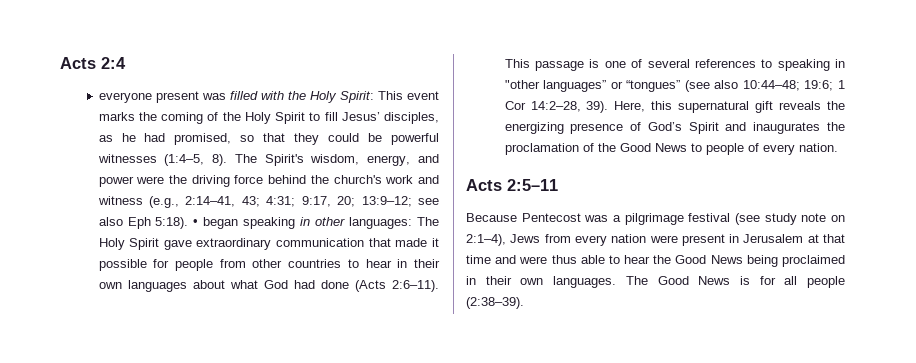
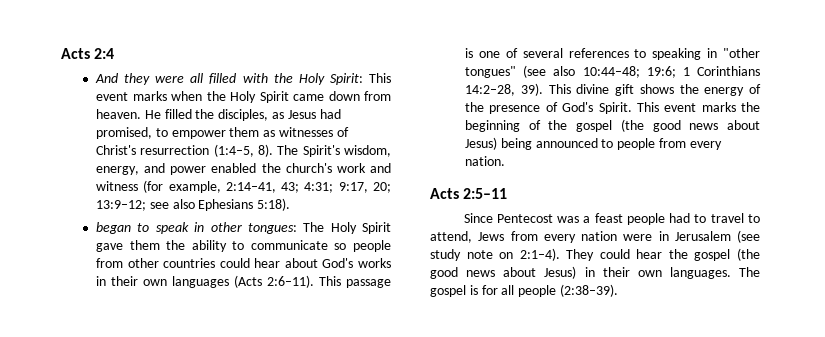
- everyone present was filled with the Holy Spirit: This event marks the coming of the Holy Spirit to fill Jesus’ disciples, as he had promised, so that they could be powerful witnesses (1:4–5, 8).
+ And they were all filled with the Holy Spirit: This event marks when the Holy Spirit came down from heaven. He filled the disciples, as Jesus had promised, to empower them as witnesses of Christ's resurrection (1:4–5, 8).
- The Spirit's wisdom, energy, and power were the driving force behind the church's work and witness (e.g., 2:14–41, 43; 4:31; 9:17, 20; 13:9–12; see also Eph 5:18). • began speaking in other languages: The Holy Spirit gave extraordinary communication that made it possible for people from other countries to hear in their own languages about what God had done (Acts 2:6–11).
+ The Spirit's wisdom, energy, and power enabled the church's work and witness (for example, 2:14–41, 43; 4:31; 9:17, 20; 13:9–12; see also Ephesians 5:18).
+ began to speak in other tongues: The Holy Spirit gave them the ability to communicate so people from other countries could hear about God's works in their own languages (Acts 2:6–11).
- This passage is one of several references to speaking in "other languages” or “tongues” (see also 10:44–48; 19:6; 1 Cor 14:2–28, 39).
+ This passage is one of several references to speaking in "other tongues" (see also 10:44–48; 19:6; 1 Corinthians 14:2–28, 39).
- Here, this supernatural gift reveals the energizing presence of God’s Spirit and inaugurates the proclamation of the Good News to people of every nation.
+ This divine gift shows the energy of the presence of God's Spirit. This event marks the beginning of the gospel (the good news about Jesus) being announced to people from every nation.
- Because Pentecost was a pilgrimage festival (see study note on 2:1–4), Jews from every nation were present in Jerusalem at that time and were thus able to hear the Good News being proclaimed in their own languages.
+ Since Pentecost was a feast people had to travel to attend, Jews from every nation were in Jerusalem (see study note on 2:1–4). They could hear the gospel (the good news about Jesus) in their own languages.
- The Good News is for all people (2:38–39).
+ The gospel is for all people (2:38–39).

